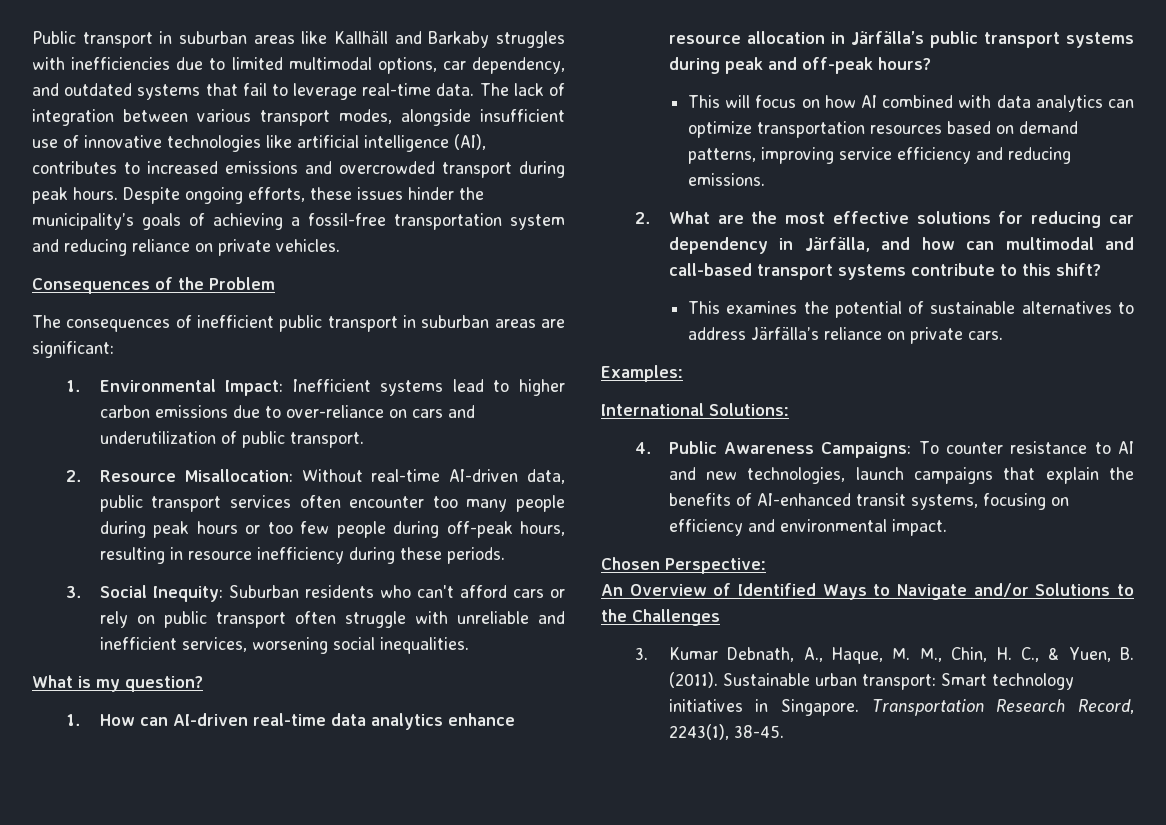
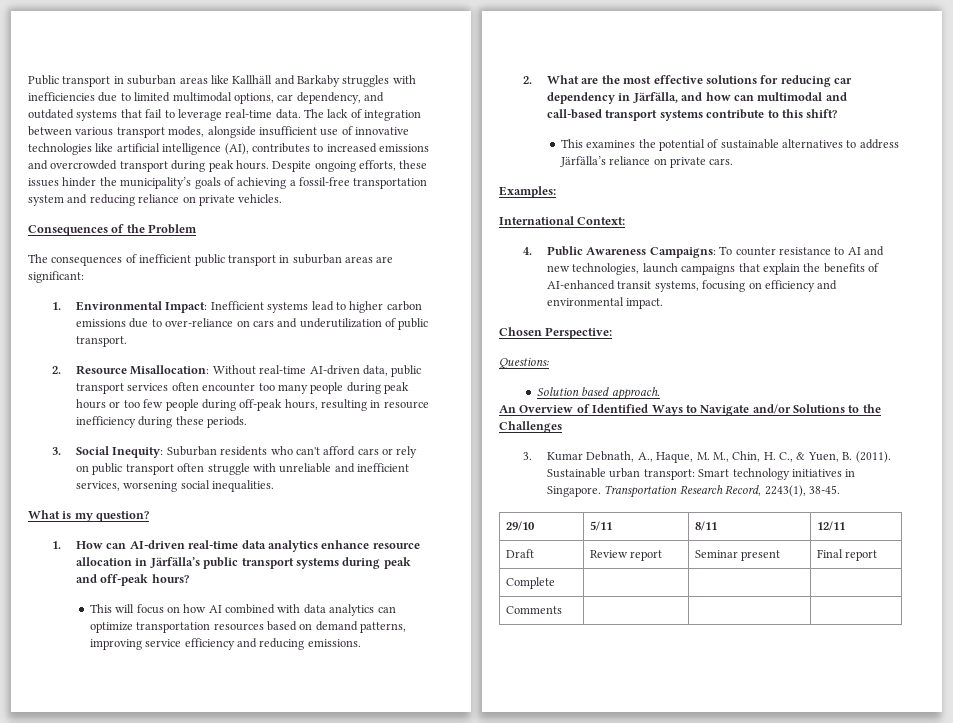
- International Solutions:
+ International Context:
+ Questions:
+ Solution based approach.
+ 29/10 | 5/11 | 8/11 | 12/11
+ Draft | Review report | Seminar present | Final report
+ Complete | | |
+ Comments | | |

